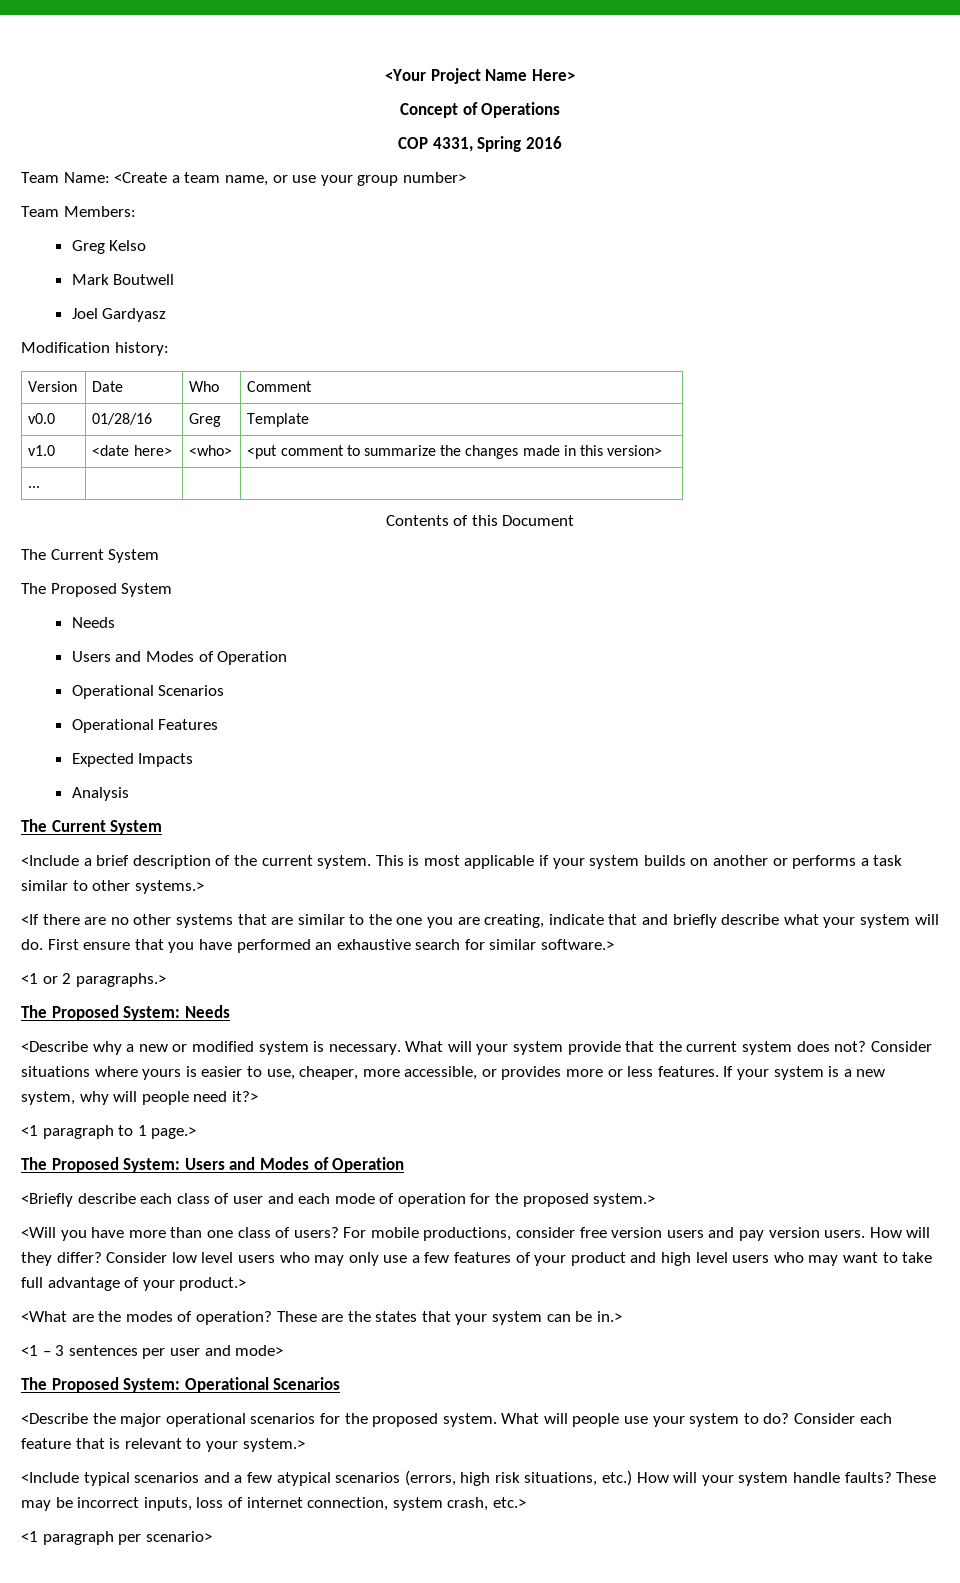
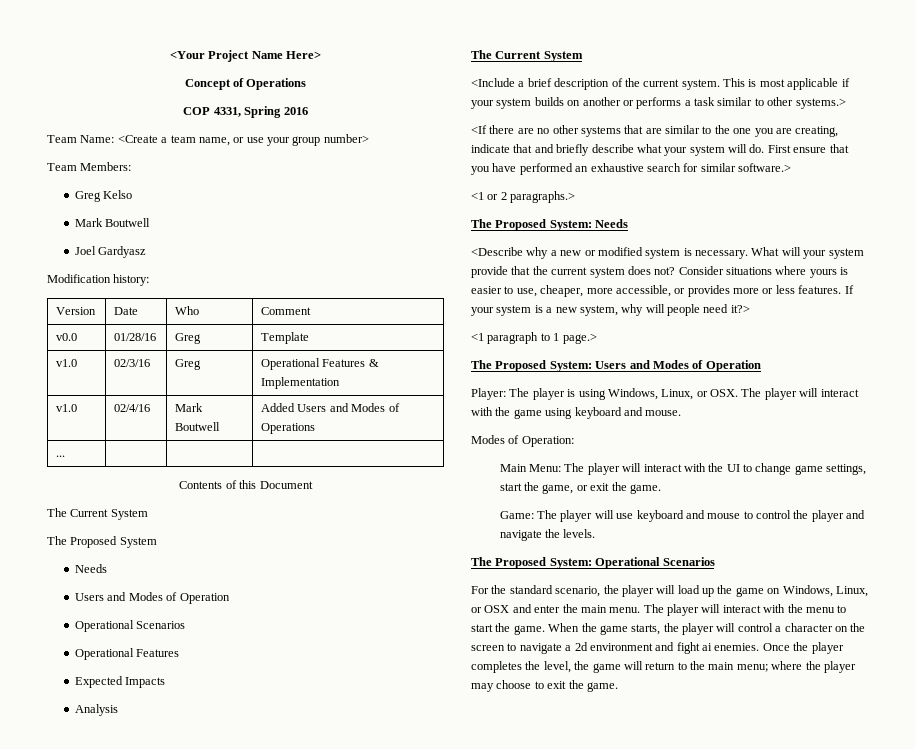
- v1.0 | <date here> | <who> | <put comment to summarize the changes made in this version>
+ v1.0 | 02/3/16 | Greg | Operational Features & Implementation
+ v1.0 | 02/4/16 | Mark Boutwell | Added Users and Modes of Operations
- <Briefly describe each class of user and each mode of operation for the proposed system.>
- <Will you have more than one class of users? For mobile productions, consider free version users and pay version users. How will they differ? Consider low level users who may only use a few features of your product and high level users who may want to take full advantage of your product.>
- <What are the modes of operation? These are the states that your system can be in.>
- <1 – 3 sentences per user and mode>
+ Player: The player is using Windows, Linux, or OSX. The player will interact with the game using keyboard and mouse.
+ Modes of Operation:
+ Main Menu: The player will interact with the UI to change game settings, start the game, or exit the game.
+ Game: The player will use keyboard and mouse to control the player and navigate the levels.
- <Describe the major operational scenarios for the proposed system. What will people use your system to do? Consider each feature that is relevant to your system.>
- <Include typical scenarios and a few atypical scenarios (errors, high risk situations, etc.) How will your system handle faults? These may be incorrect inputs, loss of internet connection, system crash, etc.>
- <1 paragraph per scenario>
+ For the standard scenario, the player will load up the game on Windows, Linux, or OSX and enter the main menu. The player will interact with the menu to start the game. When the game starts, the player will control a character on the screen to navigate a 2d environment and fight ai enemies. Once the player completes the level, the game will return to the main menu; where the player may choose to exit the game.

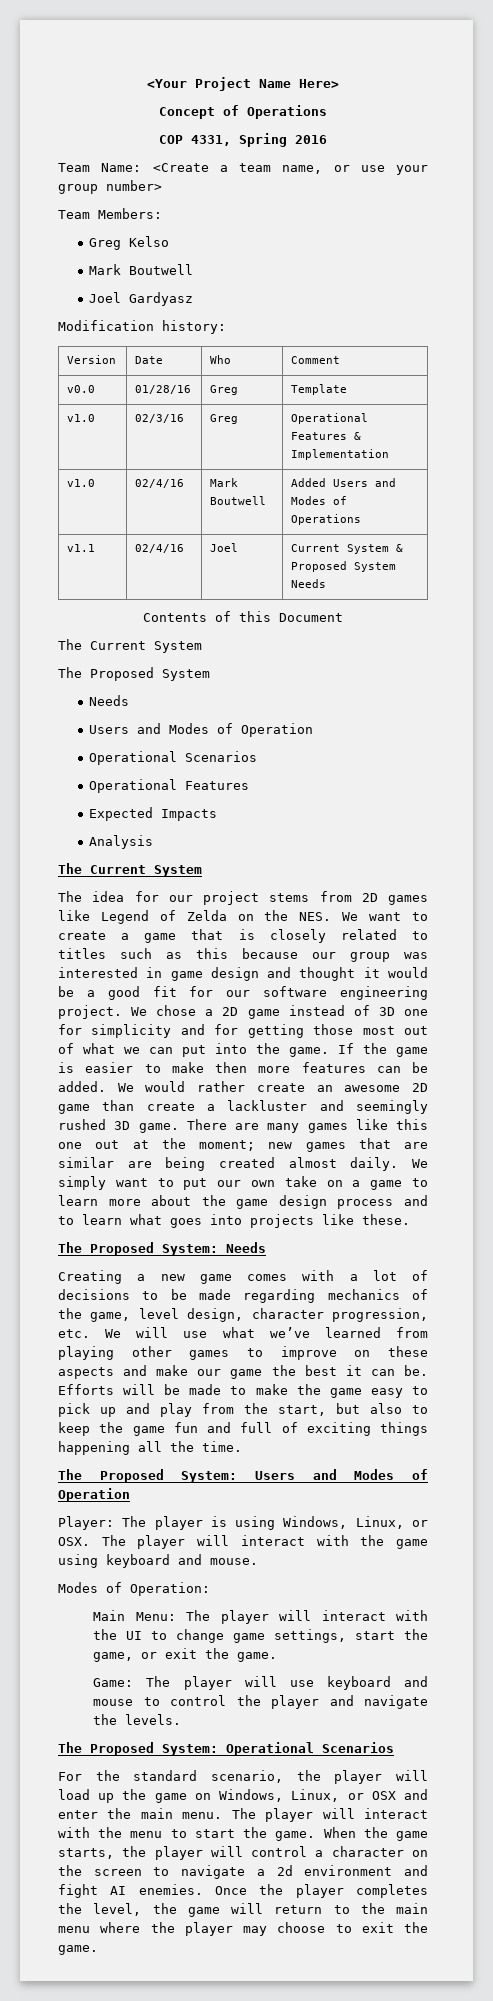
- ... | | |
+ v1.1 | 02/4/16 | Joel | Current System & Proposed System Needs
- <Include a brief description of the current system. This is most applicable if your system builds on another or performs a task similar to other systems.>
- <If there are no other systems that are similar to the one you are creating, indicate that and briefly describe what your system will do. First ensure that you have performed an exhaustive search for similar software.>
- <1 or 2 paragraphs.>
+ The idea for our project stems from 2D games like Legend of Zelda on the NES. We want to create a game that is closely related to titles such as this because our group was interested in game design and thought it would be a good fit for our software engineering project. We chose a 2D game instead of 3D one for simplicity and for getting those most out of what we can put into the game. If the game is easier to make then more features can be added. We would rather create an awesome 2D game than create a lackluster and seemingly rushed 3D game. There are many games like this one out at the moment; new games that are similar are being created almost daily. We simply want to put our own take on a game to learn more about the game design process and to learn what goes into projects like these.
  The Proposed System: Needs
- <Describe why a new or modified system is necessary. What will your system provide that the current system does not? Consider situations where yours is easier to use, cheaper, more accessible, or provides more or less features. If your system is a new system, why will people need it?>
- <1 paragraph to 1 page.>
+ Creating a new game comes with a lot of decisions to be made regarding mechanics of the game, level design, character progression, etc. We will use what we’ve learned from playing other games to improve on these aspects and make our game the best it can be. Efforts will be made to make the game easy to pick up and play from the start, but also to keep the game fun and full of exciting things happening all the time.
- When the game starts, the player will control a character on the screen to navigate a 2d environment and fight ai enemies.
+ When the game starts, the player will control a character on the screen to navigate a 2d environment and fight AI enemies.
- Once the player completes the level, the game will return to the main menu; where the player may choose to exit the game.
+ Once the player completes the level, the game will return to the main menu where the player may choose to exit the game.

